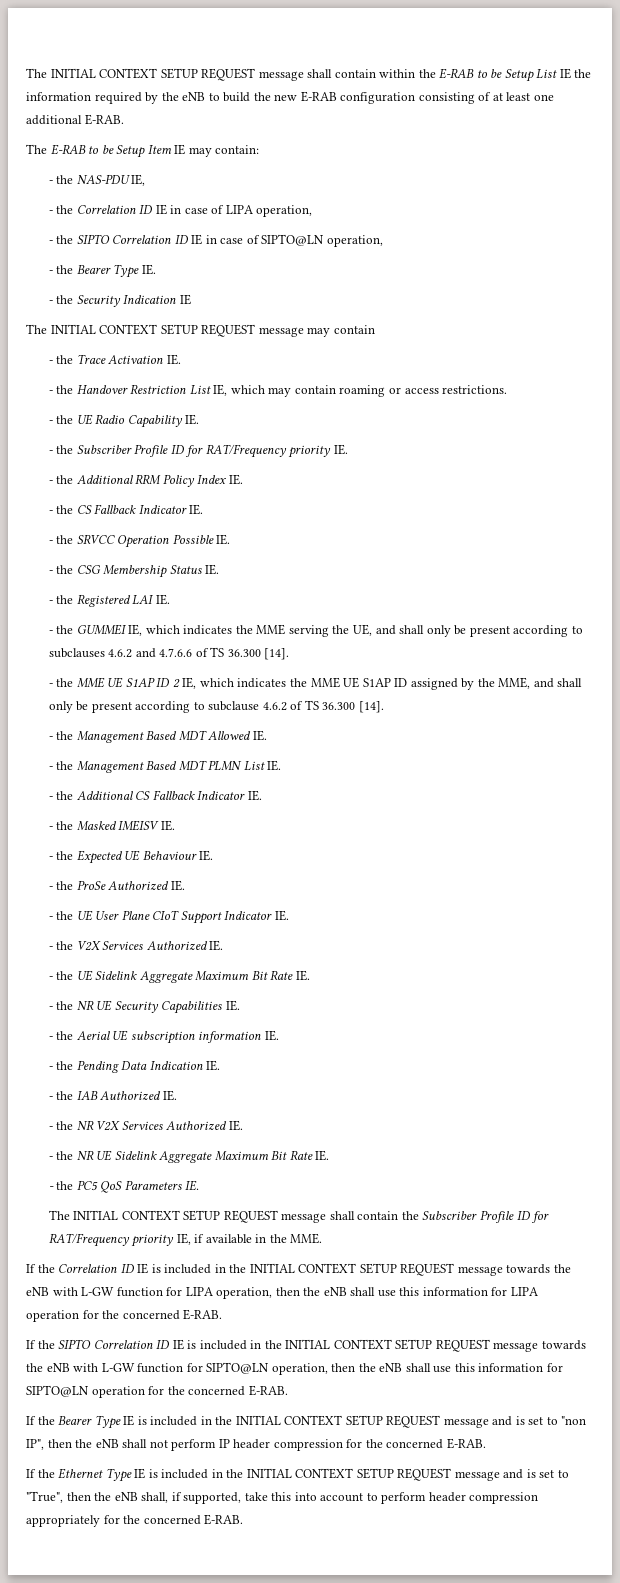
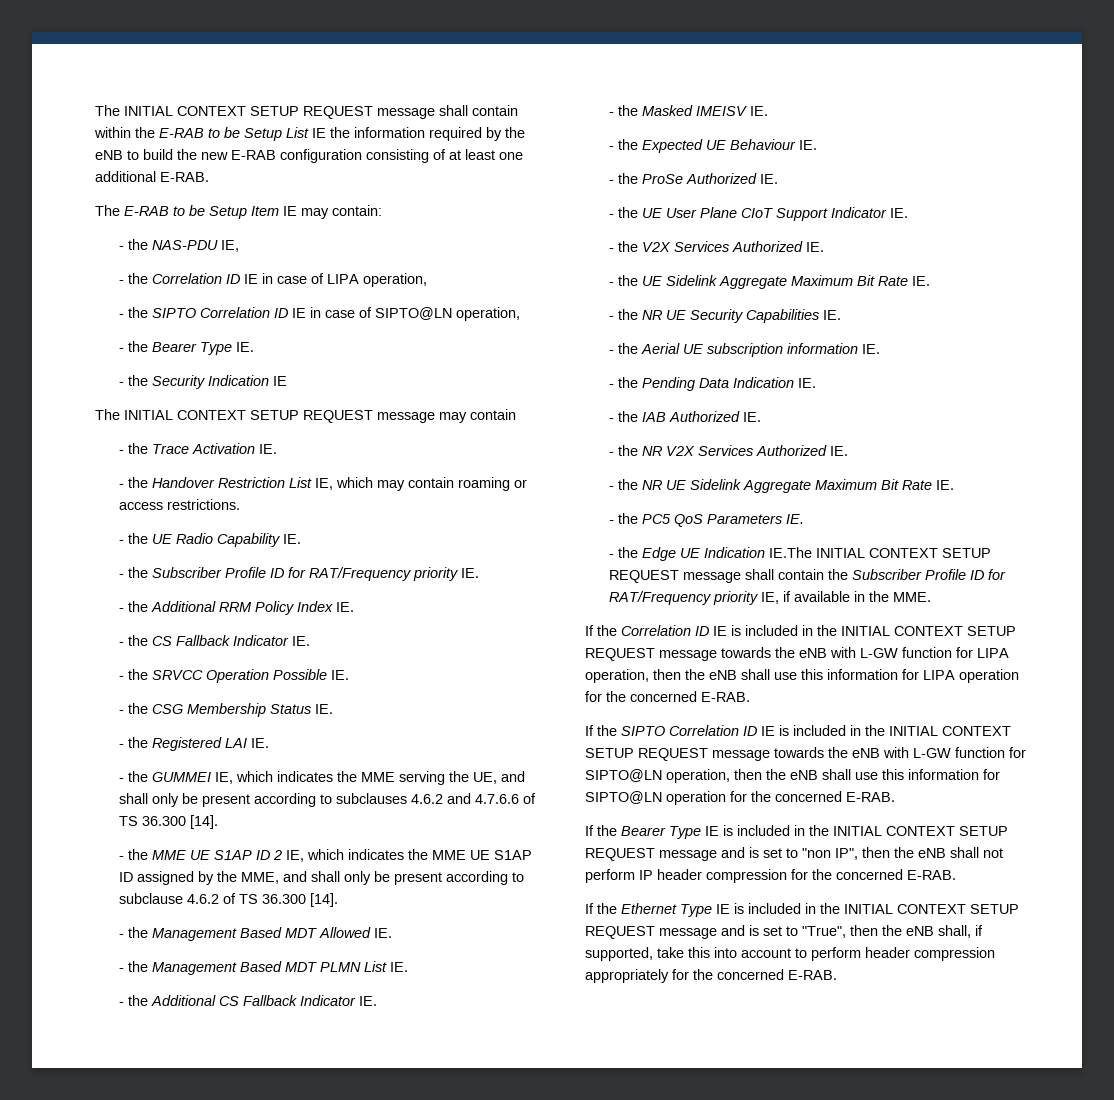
- The INITIAL CONTEXT SETUP REQUEST message shall contain the Subscriber Profile ID for RAT/Frequency priority IE, if available in the MME.
+ - the Edge UE Indication IE.The INITIAL CONTEXT SETUP REQUEST message shall contain the Subscriber Profile ID for RAT/Frequency priority IE, if available in the MME.

